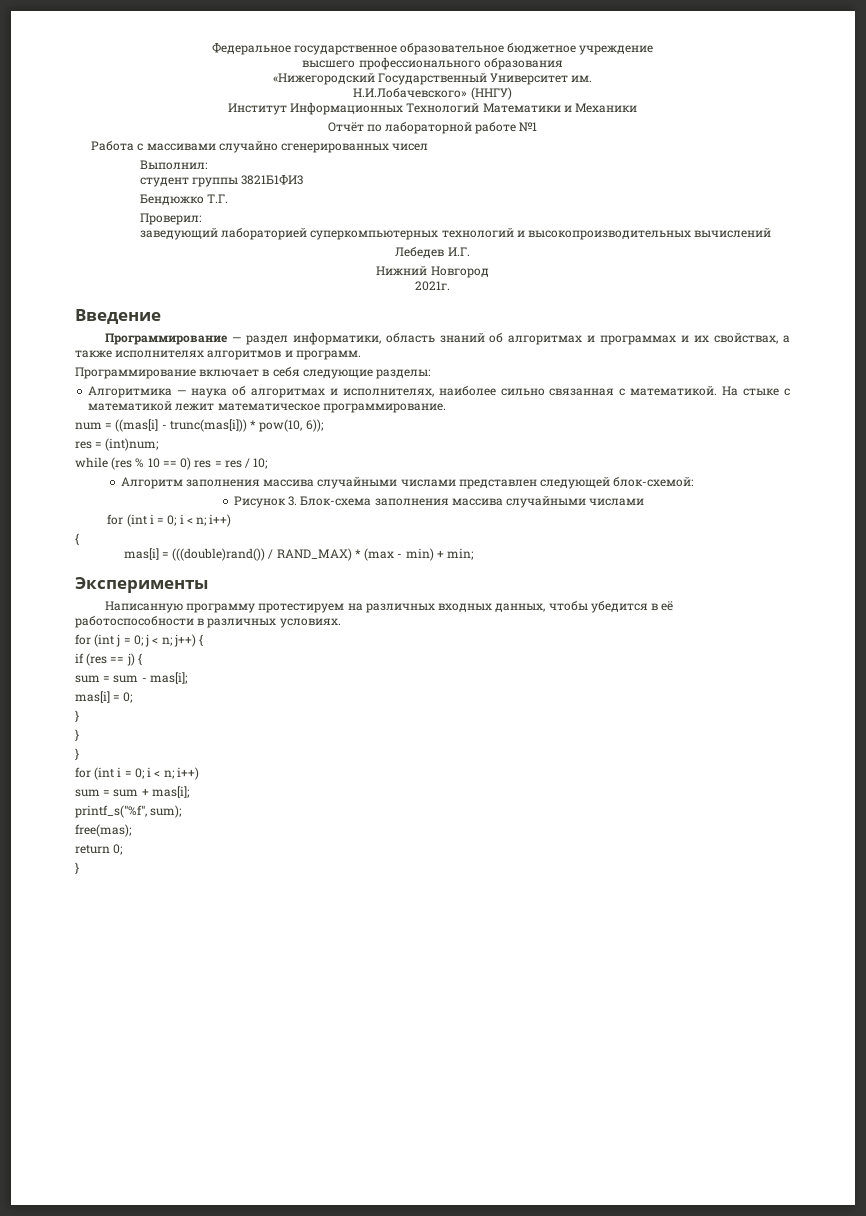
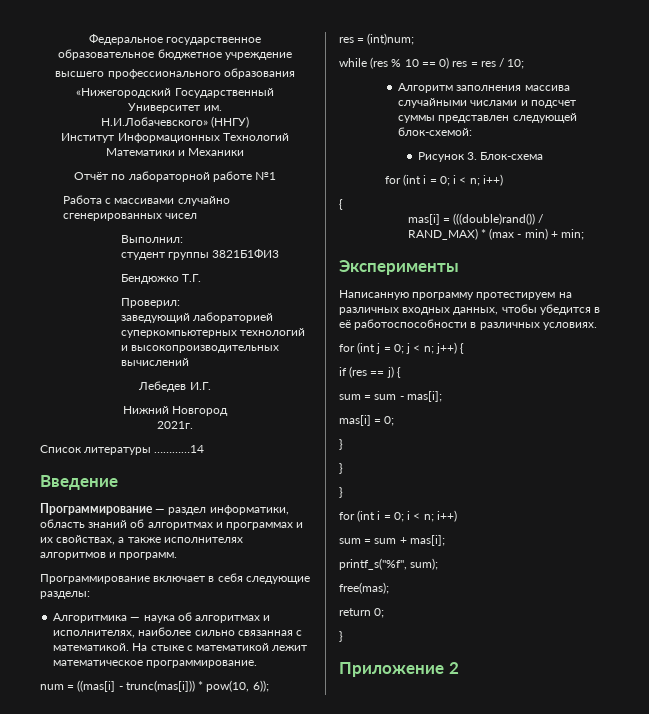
+ Список литературы …………14
- Алгоритм заполнения массива случайными числами представлен следующей блок-схемой:
+ Алгоритм заполнения массива случайными числами и подсчет суммы представлен следующей блок-схемой:
- Рисунок 3. Блок-схема заполнения массива случайными числами
+ Рисунок 3. Блок-схема
+ Приложение 2

